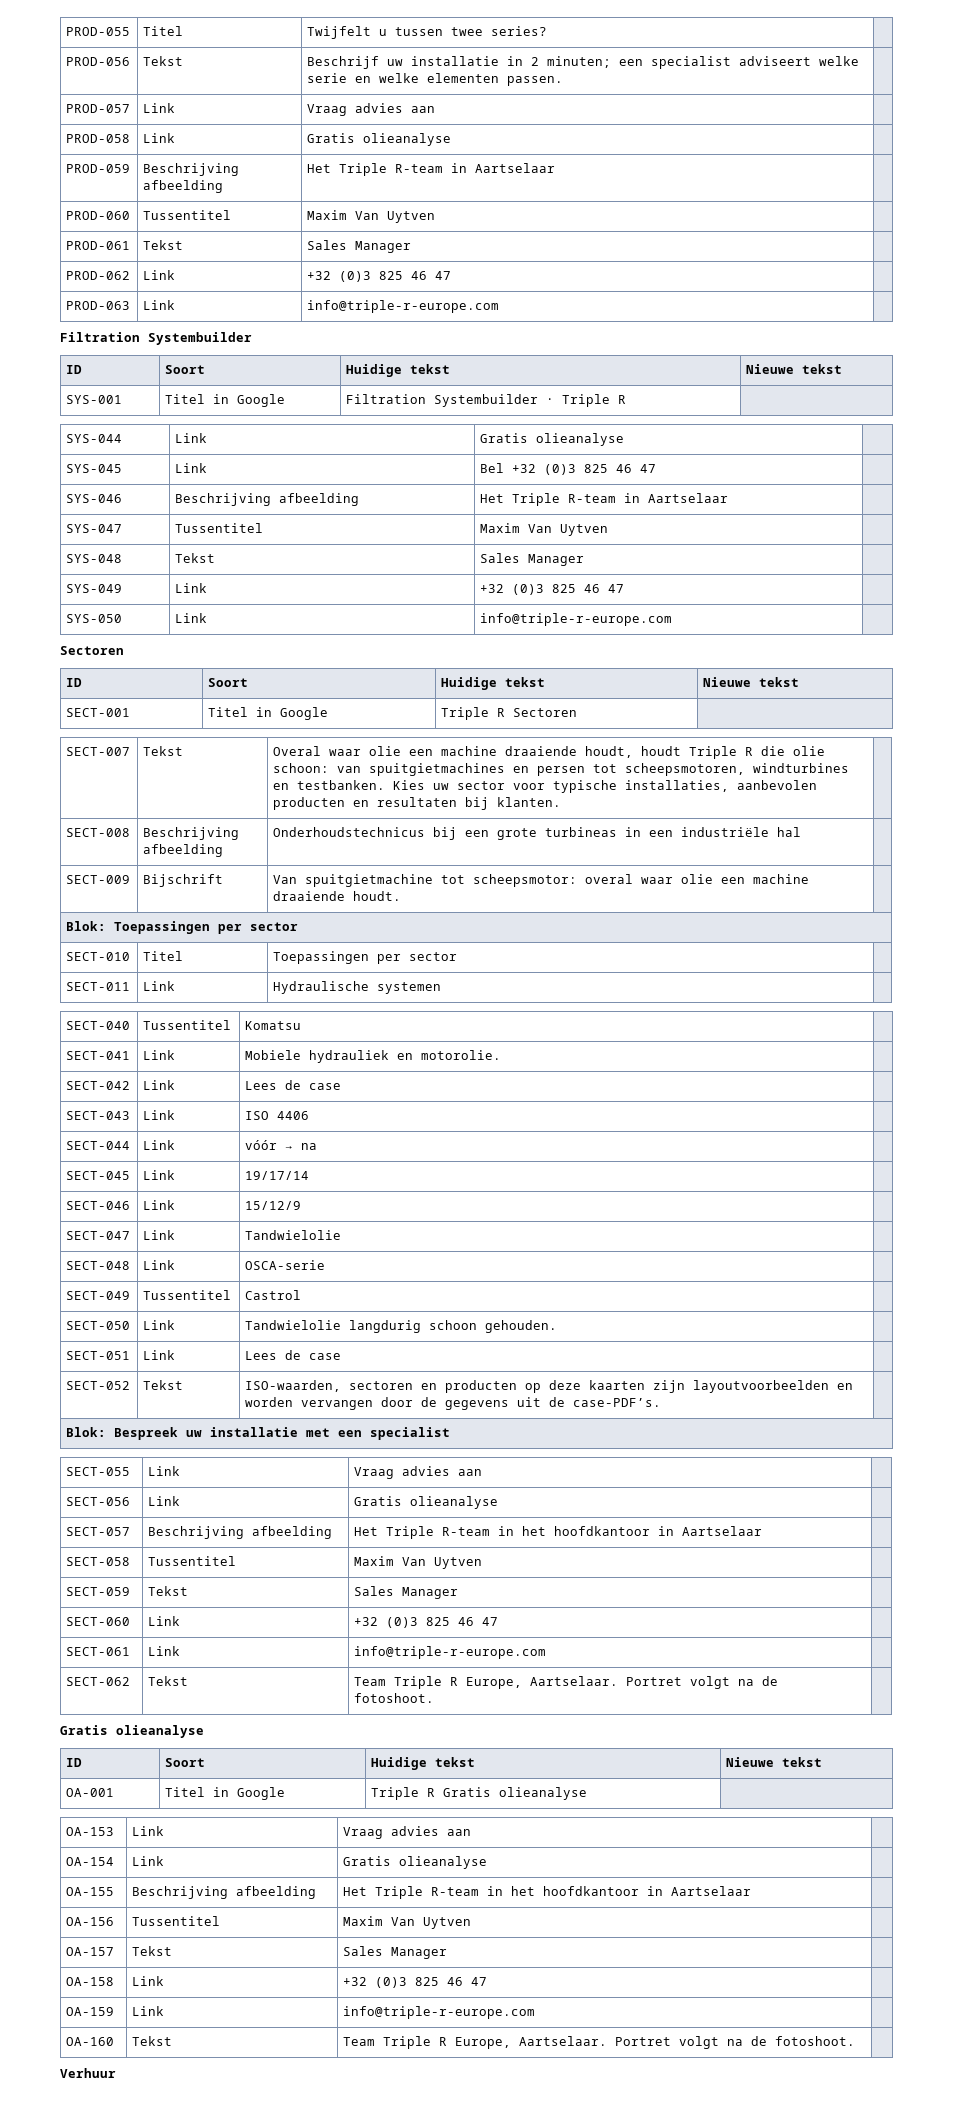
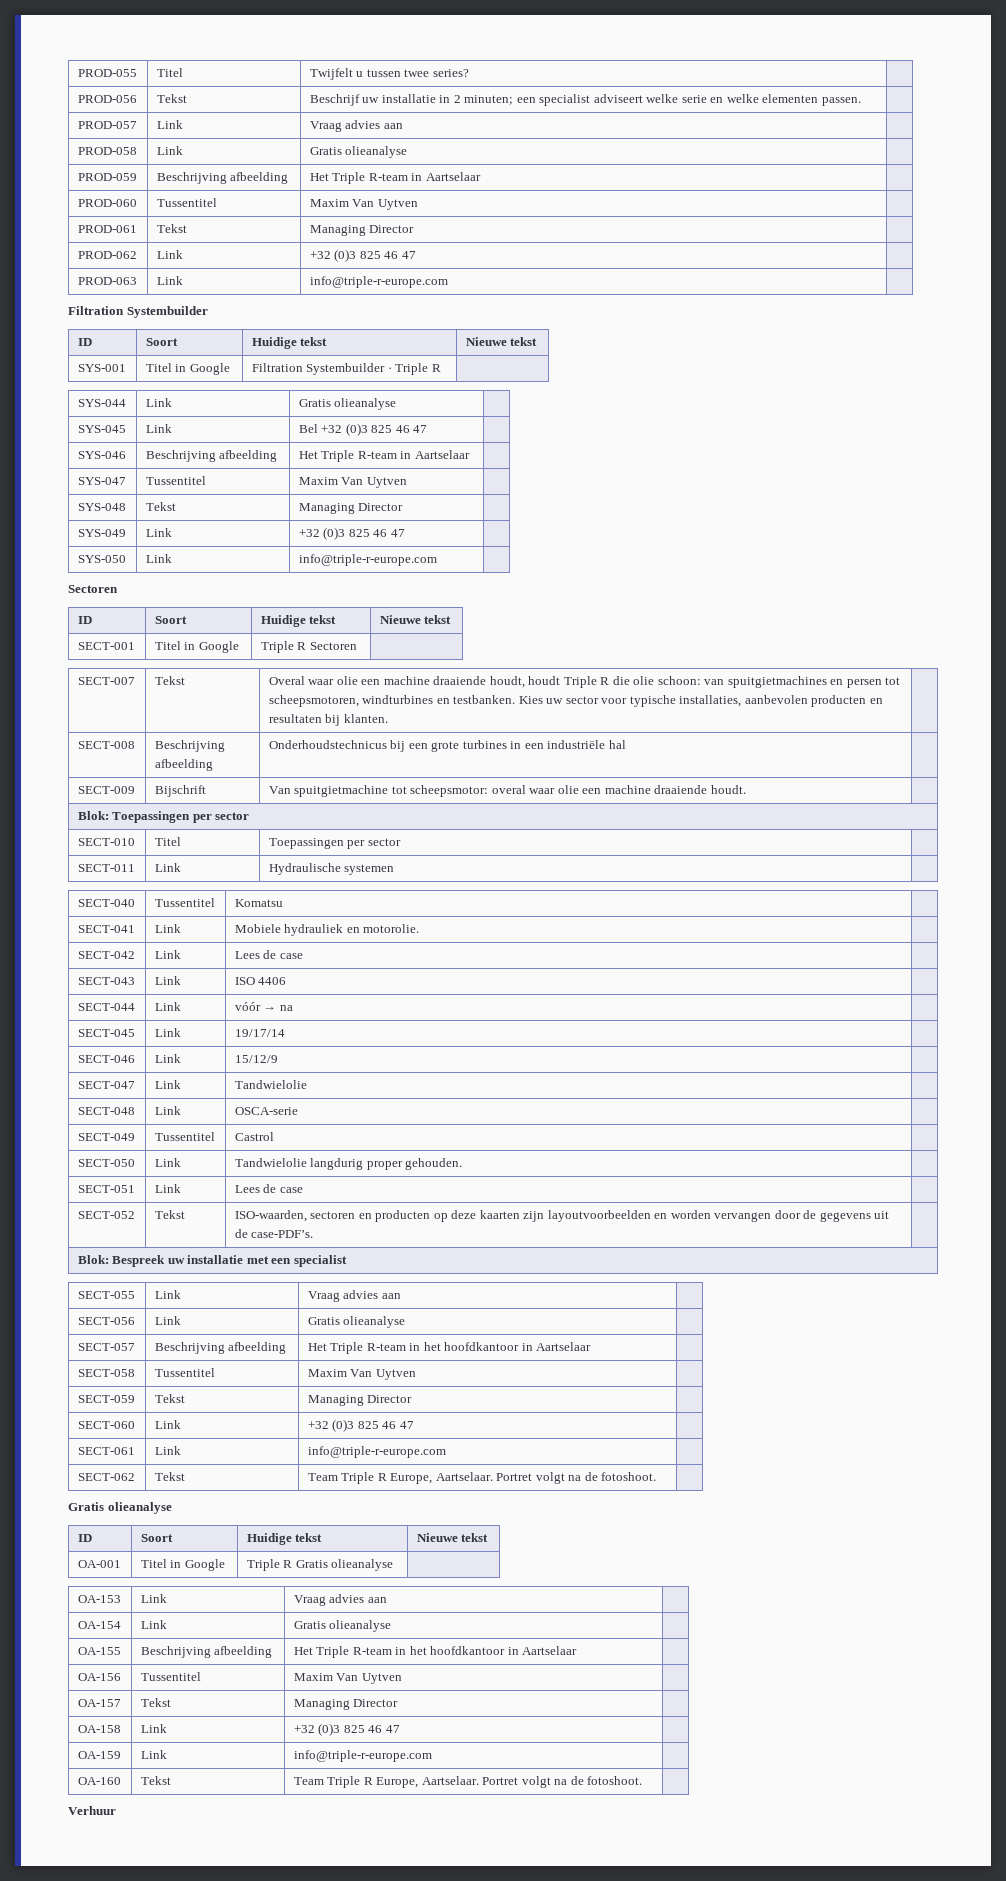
- PROD-061 | Tekst | Sales Manager |
+ PROD-061 | Tekst | Managing Director |
- SYS-048 | Tekst | Sales Manager |
+ SYS-048 | Tekst | Managing Director |
- SECT-008 | Beschrijving afbeelding | Onderhoudstechnicus bij een grote turbineas in een industriële hal |
+ SECT-008 | Beschrijving afbeelding | Onderhoudstechnicus bij een grote turbines in een industriële hal |
- SECT-050 | Link | Tandwielolie langdurig schoon gehouden. |
+ SECT-050 | Link | Tandwielolie langdurig proper gehouden. |
- SECT-059 | Tekst | Sales Manager |
+ SECT-059 | Tekst | Managing Director |
- OA-157 | Tekst | Sales Manager |
+ OA-157 | Tekst | Managing Director |

